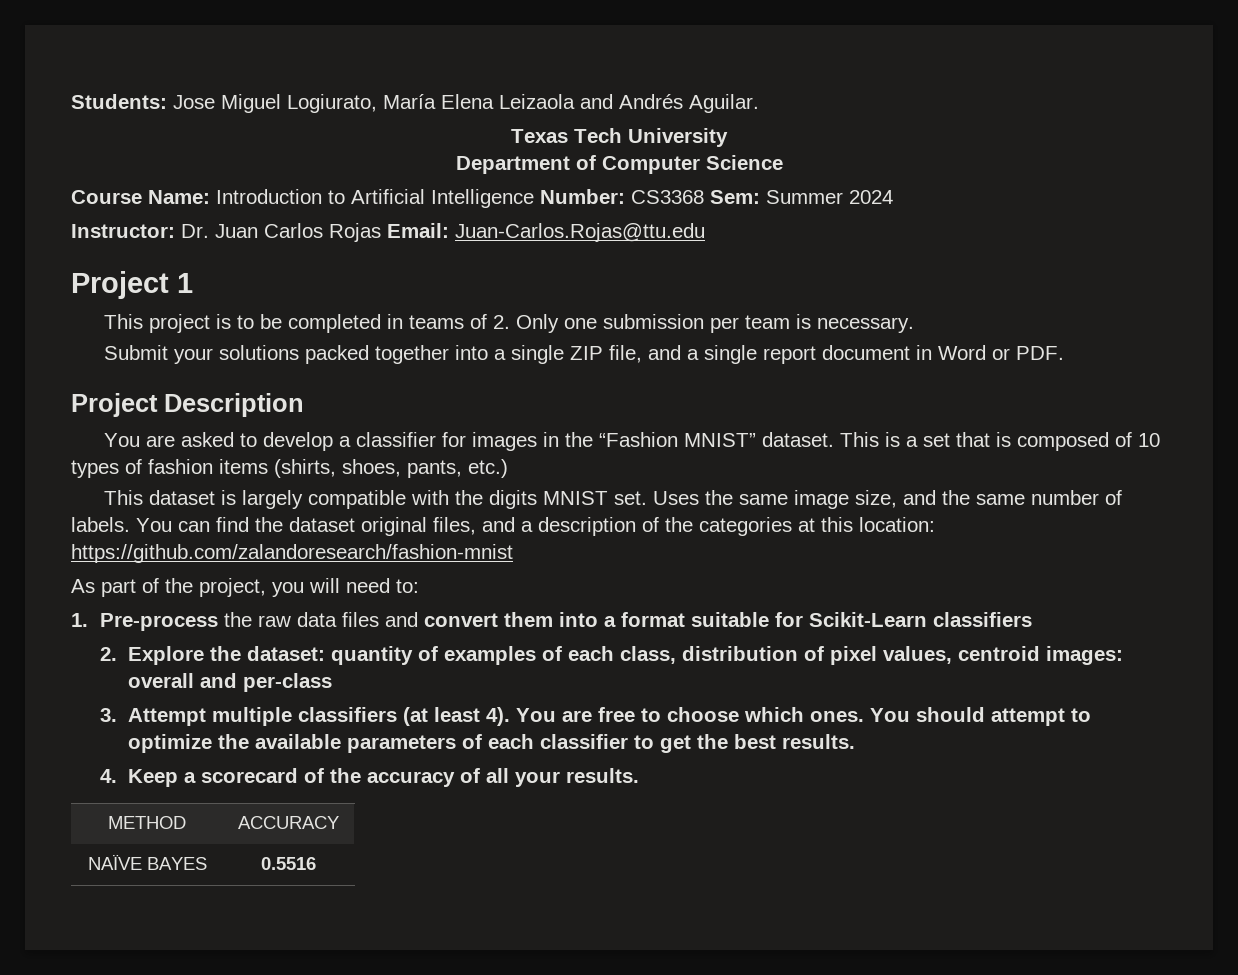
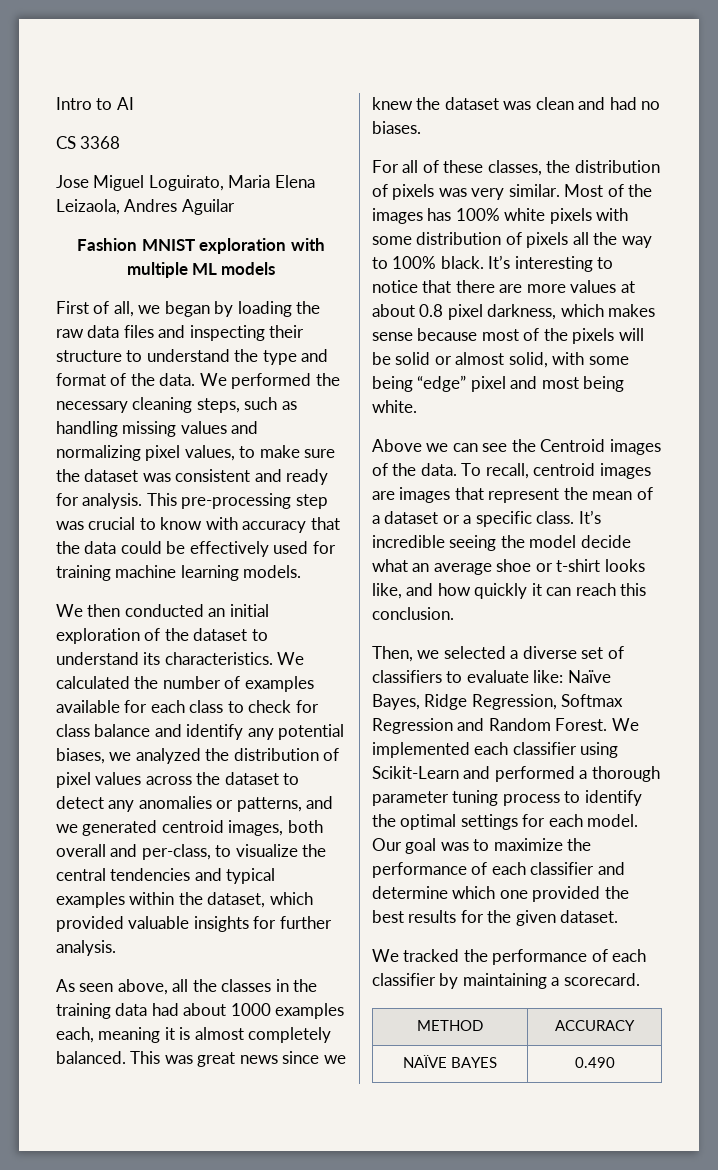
- Students: Jose Miguel Logiurato, María Elena Leizaola and Andrés Aguilar.
- Texas Tech University
- Department of Computer Science
- Course Name: Introduction to Artificial Intelligence Number: CS3368 Sem: Summer 2024
- Instructor: Dr. Juan Carlos Rojas Email: Juan-Carlos.Rojas@ttu.edu
- Project 1
- This project is to be completed in teams of 2. Only one submission per team is necessary.
- Submit your solutions packed together into a single ZIP file, and a single report document in Word or PDF.
- Project Description
- You are asked to develop a classifier for images in the “Fashion MNIST” dataset. This is a set that is composed of 10 types of fashion items (shirts, shoes, pants, etc.)
- This dataset is largely compatible with the digits MNIST set. Uses the same image size, and the same number of labels. You can find the dataset original files, and a description of the categories at this location: https://github.com/zalandoresearch/fashion-mnist
- As part of the project, you will need to:
- 1. Pre-process the raw data files and convert them into a format suitable for Scikit-Learn classifiers
- 2. Explore the dataset: quantity of examples of each class, distribution of pixel values, centroid images: overall and per-class
- 3. Attempt multiple classifiers (at least 4). You are free to choose which ones. You should attempt to optimize the available parameters of each classifier to get the best results.
- 4. Keep a scorecard of the accuracy of all your results.
+ Intro to AI
+ CS 3368
+ Jose Miguel Loguirato, Maria Elena Leizaola, Andres Aguilar
+ Fashion MNIST exploration with multiple ML models
+ First of all, we began by loading the raw data files and inspecting their structure to understand the type and format of the data. We performed the necessary cleaning steps, such as handling missing values and normalizing pixel values, to make sure the dataset was consistent and ready for analysis. This pre-processing step was crucial to know with accuracy that the data could be effectively used for training machine learning models.
+ We then conducted an initial exploration of the dataset to understand its characteristics. We calculated the number of examples available for each class to check for class balance and identify any potential biases, we analyzed the distribution of pixel values across the dataset to detect any anomalies or patterns, and we generated centroid images, both overall and per-class, to visualize the central tendencies and typical examples within the dataset, which provided valuable insights for further analysis.
+ As seen above, all the classes in the training data had about 1000 examples each, meaning it is almost completely balanced. This was great news since we knew the dataset was clean and had no biases.
+ For all of these classes, the distribution of pixels was very similar. Most of the images has 100% white pixels with some distribution of pixels all the way to 100% black. It’s interesting to notice that there are more values at about 0.8 pixel darkness, which makes sense because most of the pixels will be solid or almost solid, with some being “edge” pixel and most being white.
+ Above we can see the Centroid images of the data. To recall, centroid images are images that represent the mean of a dataset or a specific class. It’s incredible seeing the model decide what an average shoe or t-shirt looks like, and how quickly it can reach this conclusion.
+ Then, we selected a diverse set of classifiers to evaluate like: Naïve Bayes, Ridge Regression, Softmax Regression and Random Forest. We implemented each classifier using Scikit-Learn and performed a thorough parameter tuning process to identify the optimal settings for each model. Our goal was to maximize the performance of each classifier and determine which one provided the best results for the given dataset.
+ We tracked the performance of each classifier by maintaining a scorecard.
- NAÏVE BAYES | 0.5516
+ NAÏVE BAYES | 0.490

